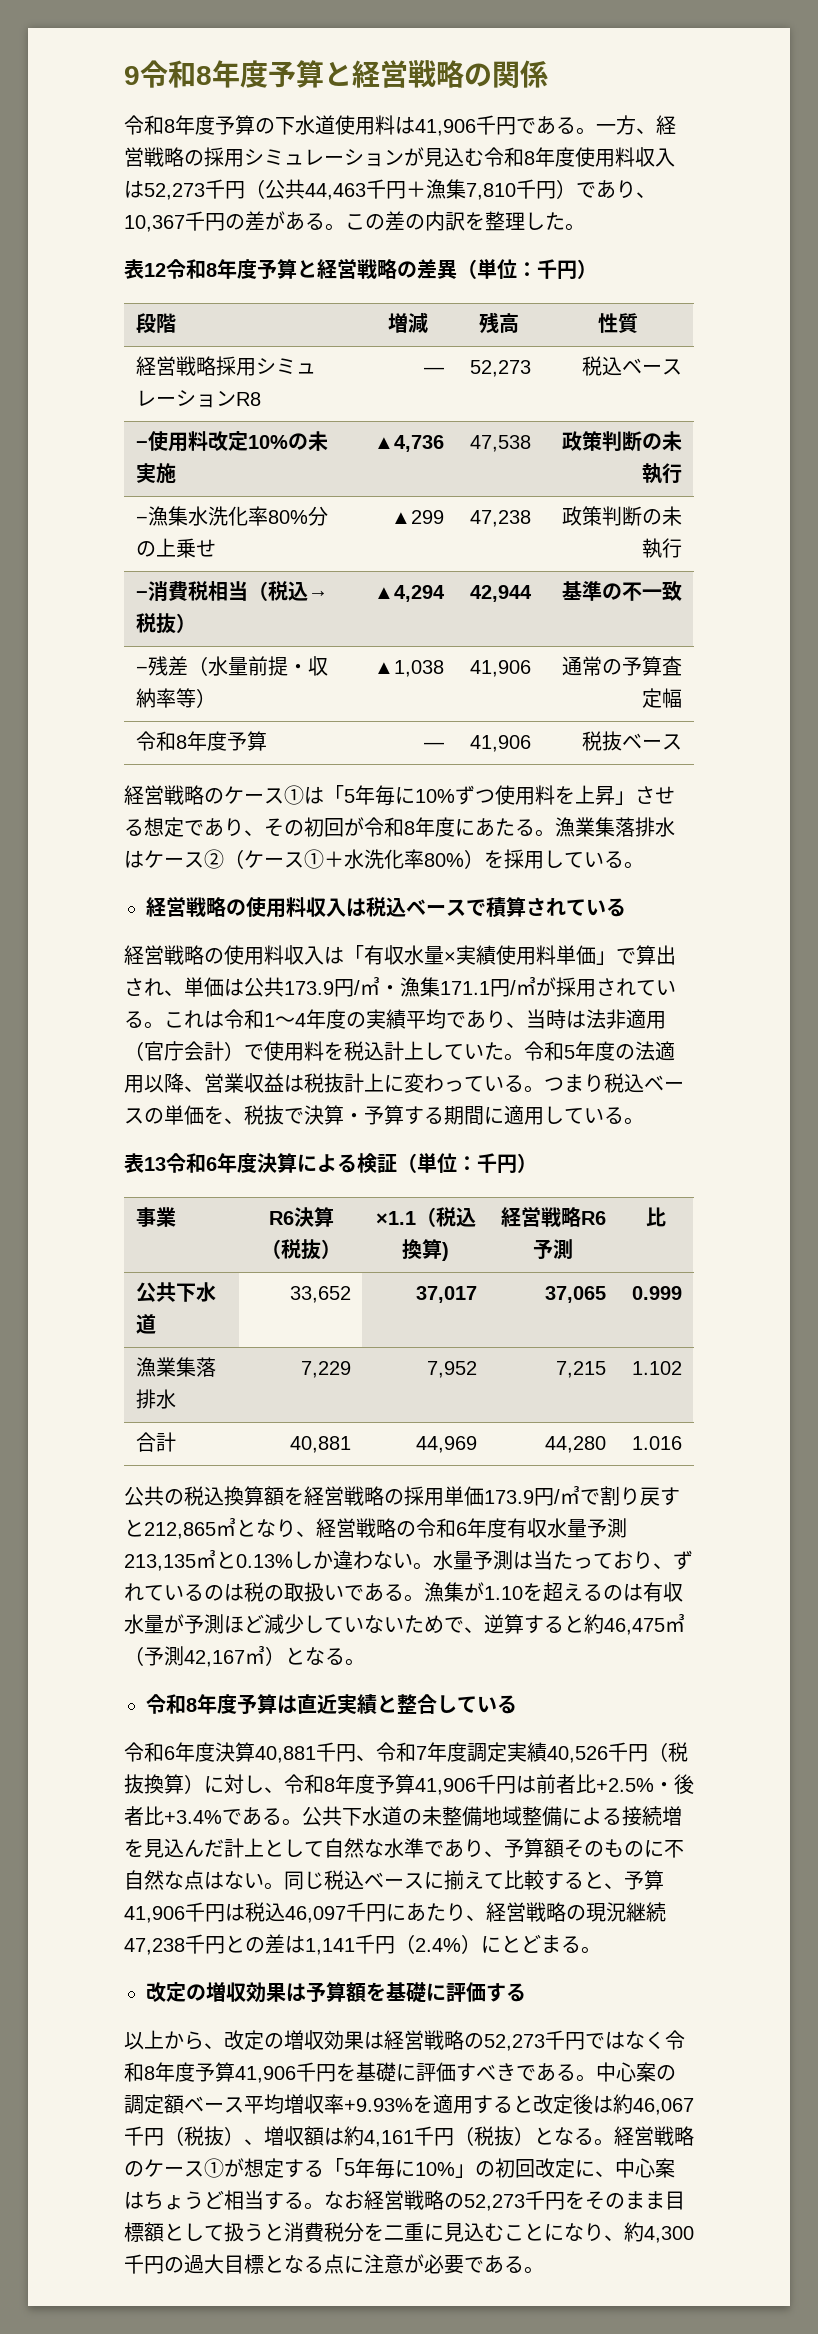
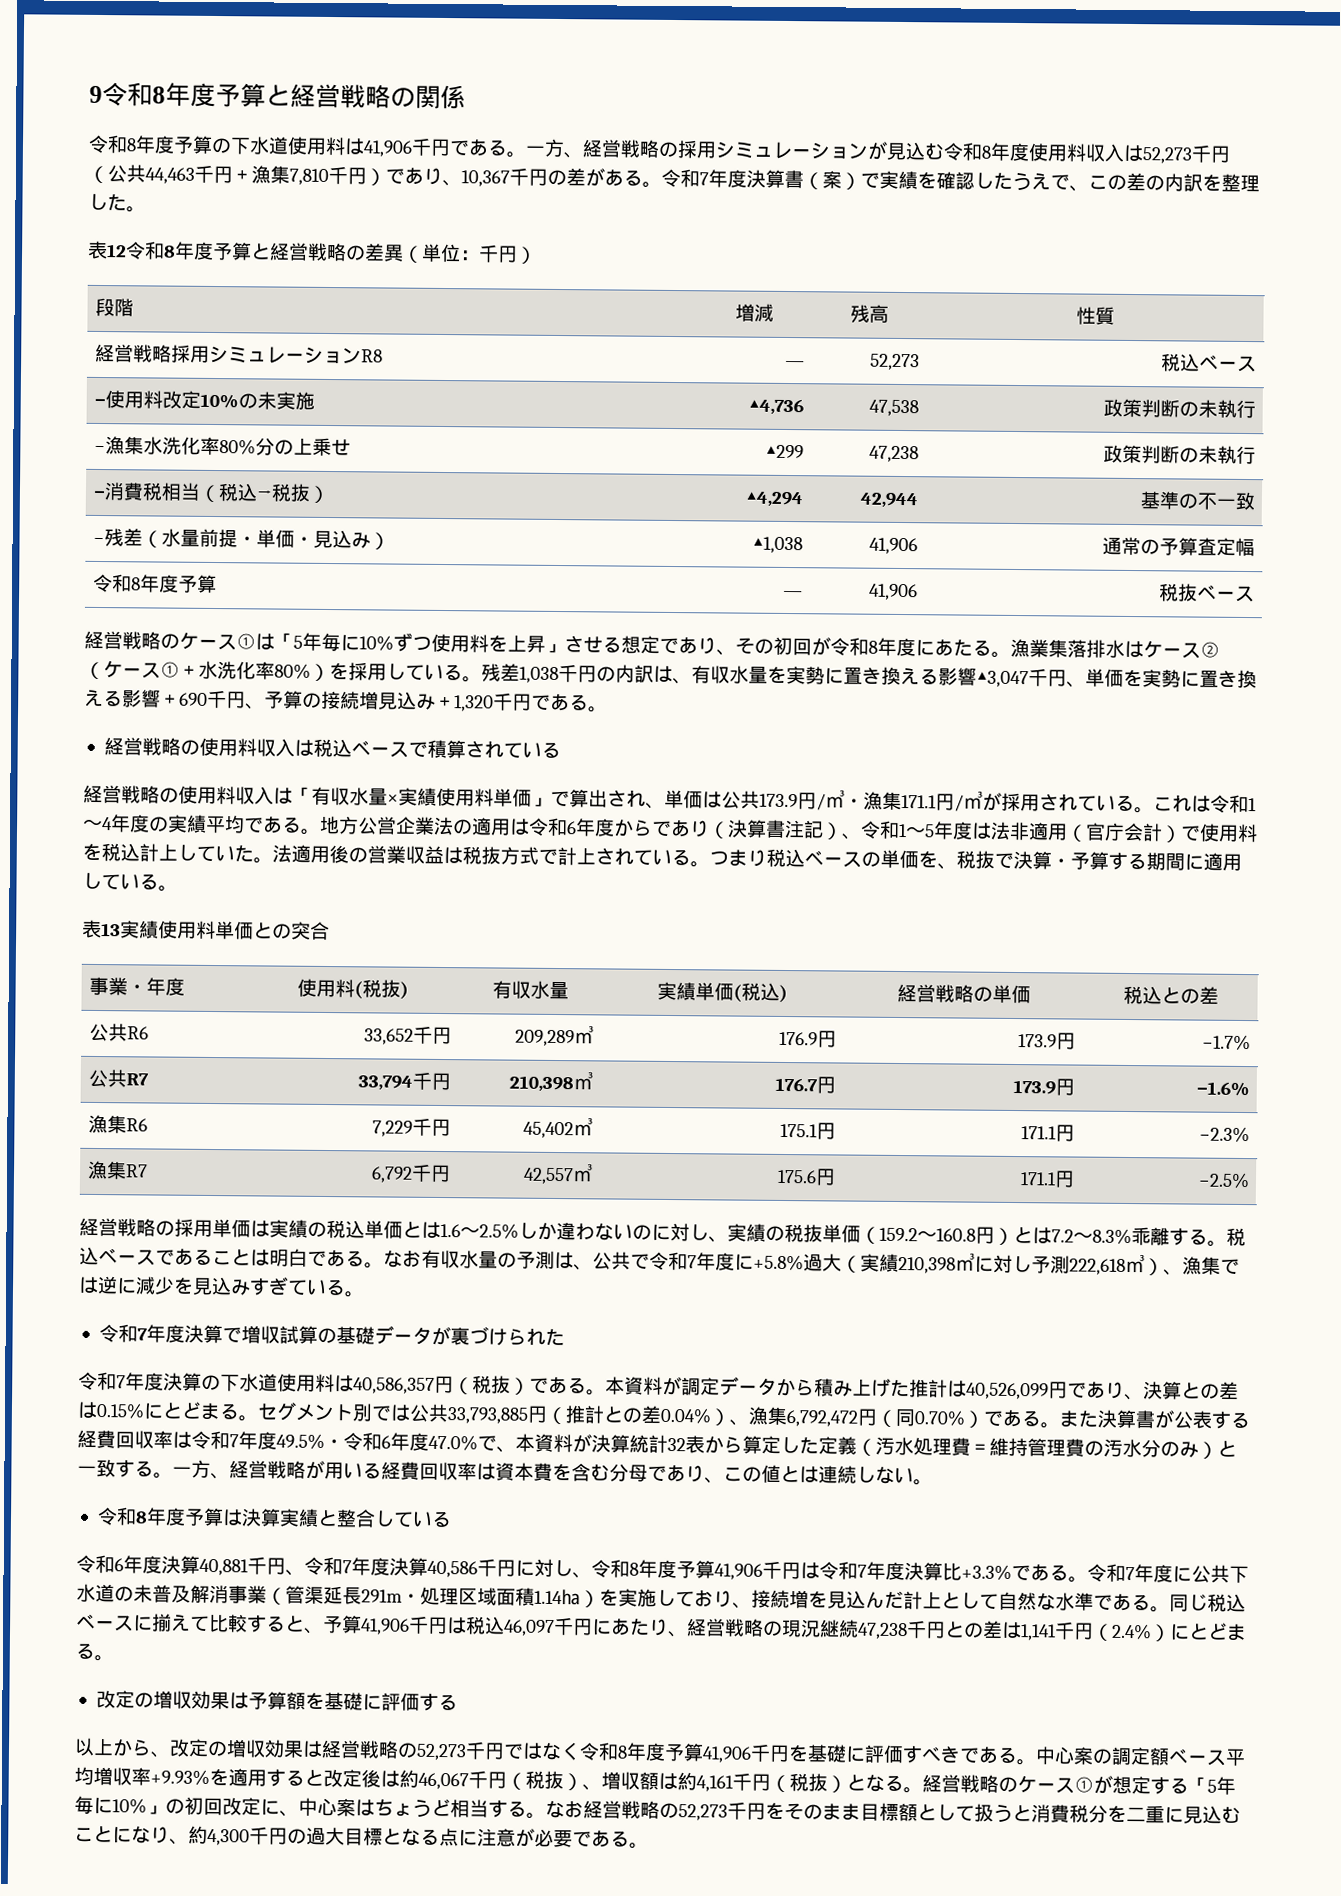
- この差の内訳を整理した。
+ 令和7年度決算書（案）で実績を確認したうえで、この差の内訳を整理した。
- −残差（水量前提・収納率等） | ▲1,038 | 41,906 | 通常の予算査定幅
+ −残差（水量前提・単価・見込み） | ▲1,038 | 41,906 | 通常の予算査定幅
+ 残差1,038千円の内訳は、有収水量を実勢に置き換える影響▲3,047千円、単価を実勢に置き換える影響＋690千円、予算の接続増見込み＋1,320千円である。
- これは令和1〜4年度の実績平均であり、当時は法非適用（官庁会計）で使用料を税込計上していた。
+ これは令和1〜4年度の実績平均である。地方公営企業法の適用は令和6年度からであり（決算書注記）、令和1〜5年度は法非適用（官庁会計）で使用料を税込計上していた。
- 令和5年度の法適用以降、営業収益は税抜計上に変わっている。
+ 法適用後の営業収益は税抜方式で計上されている。
- 表13令和6年度決算による検証（単位：千円）
- 事業 | R6決算（税抜） | ×1.1（税込換算) | 経営戦略R6予測 | 比
- 公共下水道 | 33,652 | 37,017 | 37,065 | 0.999
- 漁業集落排水 | 7,229 | 7,952 | 7,215 | 1.102
- 合計 | 40,881 | 44,969 | 44,280 | 1.016
- 公共の税込換算額を経営戦略の採用単価173.9円/㎥で割り戻すと212,865㎥となり、経営戦略の令和6年度有収水量予測213,135㎥と0.13%しか違わない。水量予測は当たっており、ずれているのは税の取扱いである。漁集が1.10を超えるのは有収水量が予測ほど減少していないためで、逆算すると約46,475㎥（予測42,167㎥）となる。
+ 表13実績使用料単価との突合
+ 事業・年度 | 使用料(税抜) | 有収水量 | 実績単価(税込) | 経営戦略の単価 | 税込との差
+ 公共R6 | 33,652千円 | 209,289㎥ | 176.9円 | 173.9円 | −1.7%
+ 公共R7 | 33,794千円 | 210,398㎥ | 176.7円 | 173.9円 | −1.6%
+ 漁集R6 | 7,229千円 | 45,402㎥ | 175.1円 | 171.1円 | −2.3%
+ 漁集R7 | 6,792千円 | 42,557㎥ | 175.6円 | 171.1円 | −2.5%
+ 経営戦略の採用単価は実績の税込単価とは1.6〜2.5%しか違わないのに対し、実績の税抜単価（159.2〜160.8円）とは7.2〜8.3%乖離する。税込ベースであることは明白である。なお有収水量の予測は、公共で令和7年度に+5.8%過大（実績210,398㎥に対し予測222,618㎥）、漁集では逆に減少を見込みすぎている。
+ 令和7年度決算で増収試算の基礎データが裏づけられた
+ 令和7年度決算の下水道使用料は40,586,357円（税抜）である。本資料が調定データから積み上げた推計は40,526,099円であり、決算との差は0.15%にとどまる。セグメント別では公共33,793,885円（推計との差0.04%）、漁集6,792,472円（同0.70%）である。また決算書が公表する経費回収率は令和7年度49.5%・令和6年度47.0%で、本資料が決算統計32表から算定した定義（汚水処理費＝維持管理費の汚水分のみ）と一致する。一方、経営戦略が用いる経費回収率は資本費を含む分母であり、この値とは連続しない。
- 令和8年度予算は直近実績と整合している
+ 令和8年度予算は決算実績と整合している
- 令和6年度決算40,881千円、令和7年度調定実績40,526千円（税抜換算）に対し、令和8年度予算41,906千円は前者比+2.5%・後者比+3.4%である。公共下水道の未整備地域整備による接続増を見込んだ計上として自然な水準であり、予算額そのものに不自然な点はない。
+ 令和6年度決算40,881千円、令和7年度決算40,586千円に対し、令和8年度予算41,906千円は令和7年度決算比+3.3%である。令和7年度に公共下水道の未普及解消事業（管渠延長291m・処理区域面積1.14㏊）を実施しており、接続増を見込んだ計上として自然な水準である。

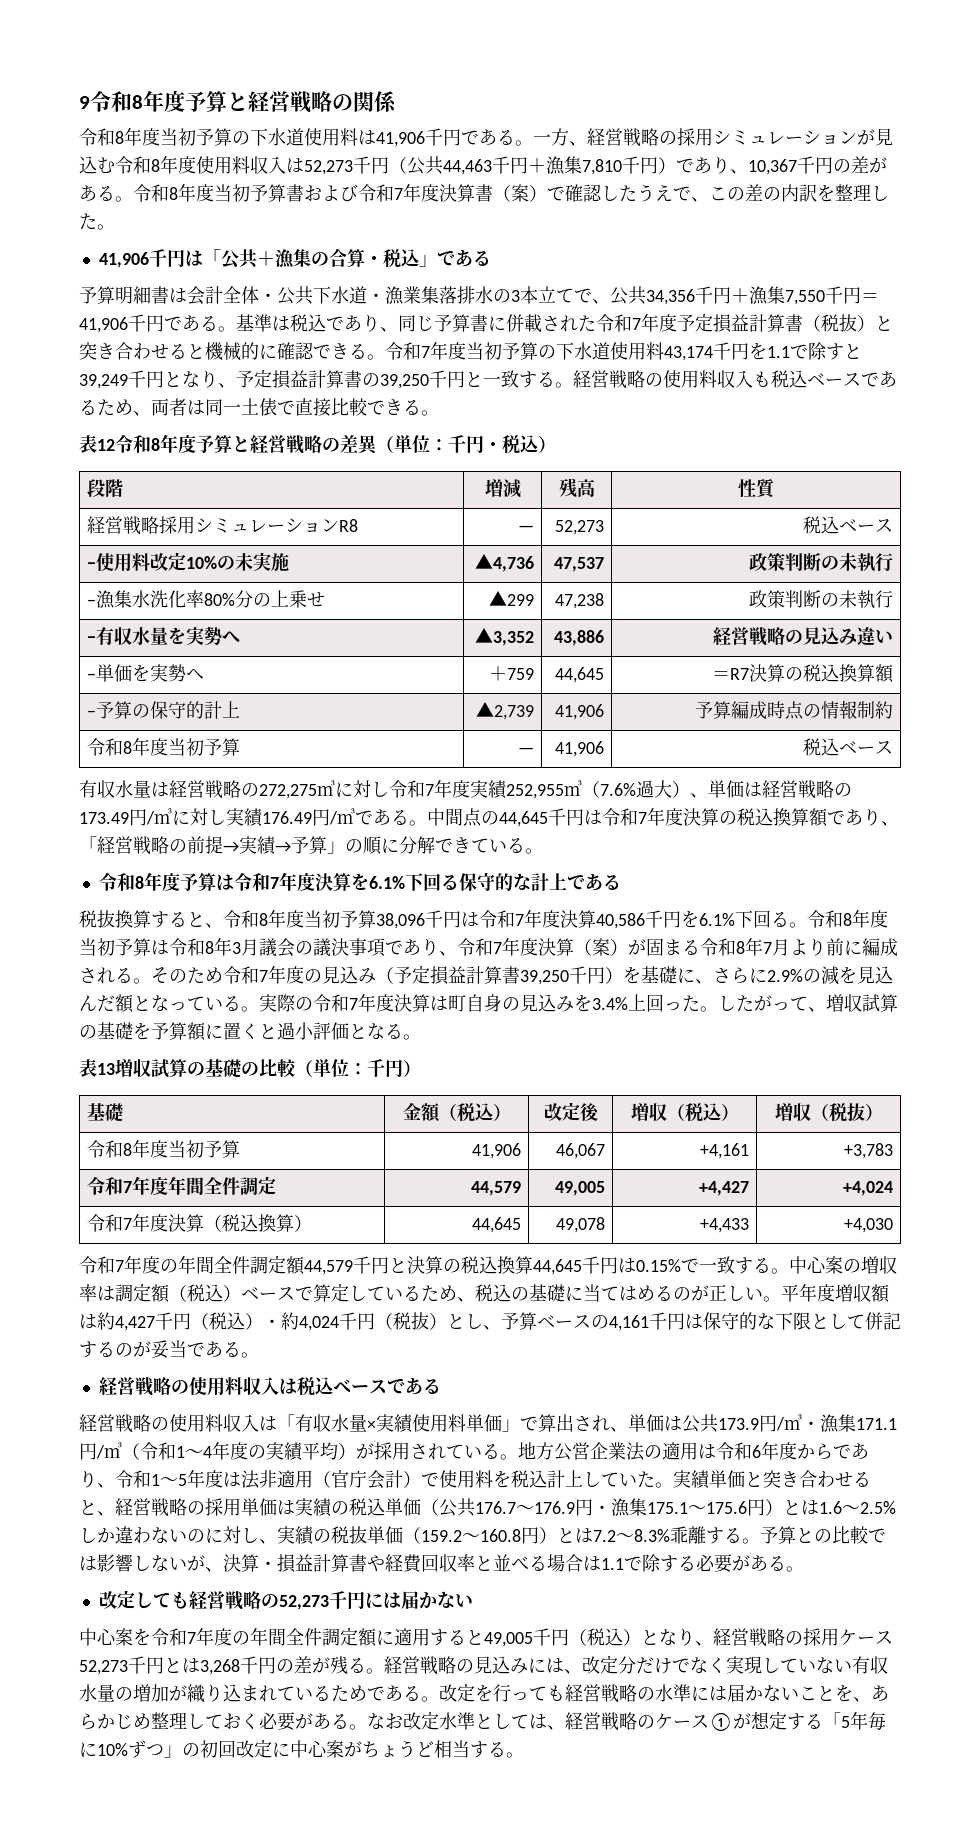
- 令和8年度予算の下水道使用料は41,906千円である。
+ 令和8年度当初予算の下水道使用料は41,906千円である。
- 令和7年度決算書（案）で実績を確認したうえで、この差の内訳を整理した。
+ 令和8年度当初予算書および令和7年度決算書（案）で確認したうえで、この差の内訳を整理した。
+ 41,906千円は「公共＋漁集の合算・税込」である
+ 予算明細書は会計全体・公共下水道・漁業集落排水の3本立てで、公共34,356千円＋漁集7,550千円＝41,906千円である。基準は税込であり、同じ予算書に併載された令和7年度予定損益計算書（税抜）と突き合わせると機械的に確認できる。令和7年度当初予算の下水道使用料43,174千円を1.1で除すと39,249千円となり、予定損益計算書の39,250千円と一致する。経営戦略の使用料収入も税込ベースであるため、両者は同一土俵で直接比較できる。
- 表12令和8年度予算と経営戦略の差異（単位：千円）
+ 表12令和8年度予算と経営戦略の差異（単位：千円・税込）
- −使用料改定10%の未実施 | ▲4,736 | 47,538 | 政策判断の未執行
+ −使用料改定10%の未実施 | ▲4,736 | 47,537 | 政策判断の未執行
- −消費税相当（税込→税抜） | ▲4,294 | 42,944 | 基準の不一致
- −残差（水量前提・単価・見込み） | ▲1,038 | 41,906 | 通常の予算査定幅
- 令和8年度予算 | — | 41,906 | 税抜ベース
- 経営戦略のケース①は「5年毎に10%ずつ使用料を上昇」させる想定であり、その初回が令和8年度にあたる。漁業集落排水はケース②（ケース①＋水洗化率80%）を採用している。残差1,038千円の内訳は、有収水量を実勢に置き換える影響▲3,047千円、単価を実勢に置き換える影響＋690千円、予算の接続増見込み＋1,320千円である。
+ −有収水量を実勢へ | ▲3,352 | 43,886 | 経営戦略の見込み違い
+ −単価を実勢へ | ＋759 | 44,645 | ＝R7決算の税込換算額
+ −予算の保守的計上 | ▲2,739 | 41,906 | 予算編成時点の情報制約
+ 令和8年度当初予算 | — | 41,906 | 税込ベース
+ 有収水量は経営戦略の272,275㎥に対し令和7年度実績252,955㎥（7.6%過大）、単価は経営戦略の173.49円/㎥に対し実績176.49円/㎥である。中間点の44,645千円は令和7年度決算の税込換算額であり、「経営戦略の前提→実績→予算」の順に分解できている。
+ 令和8年度予算は令和7年度決算を6.1%下回る保守的な計上である
+ 税抜換算すると、令和8年度当初予算38,096千円は令和7年度決算40,586千円を6.1%下回る。令和8年度当初予算は令和8年3月議会の議決事項であり、令和7年度決算（案）が固まる令和8年7月より前に編成される。そのため令和7年度の見込み（予定損益計算書39,250千円）を基礎に、さらに2.9%の減を見込んだ額となっている。実際の令和7年度決算は町自身の見込みを3.4%上回った。したがって、増収試算の基礎を予算額に置くと過小評価となる。
+ 表13増収試算の基礎の比較（単位：千円）
+ 基礎 | 金額（税込） | 改定後 | 増収（税込） | 増収（税抜）
+ 令和8年度当初予算 | 41,906 | 46,067 | +4,161 | +3,783
+ 令和7年度年間全件調定 | 44,579 | 49,005 | +4,427 | +4,024
+ 令和7年度決算（税込換算） | 44,645 | 49,078 | +4,433 | +4,030
+ 令和7年度の年間全件調定額44,579千円と決算の税込換算44,645千円は0.15%で一致する。中心案の増収率は調定額（税込）ベースで算定しているため、税込の基礎に当てはめるのが正しい。平年度増収額は約4,427千円（税込）・約4,024千円（税抜）とし、予算ベースの4,161千円は保守的な下限として併記するのが妥当である。
- 経営戦略の使用料収入は税込ベースで積算されている
+ 経営戦略の使用料収入は税込ベースである
- 経営戦略の使用料収入は「有収水量×実績使用料単価」で算出され、単価は公共173.9円/㎥・漁集171.1円/㎥が採用されている。これは令和1〜4年度の実績平均である。
+ 経営戦略の使用料収入は「有収水量×実績使用料単価」で算出され、単価は公共173.9円/㎥・漁集171.1円/㎥（令和1〜4年度の実績平均）が採用されている。
- 地方公営企業法の適用は令和6年度からであり（決算書注記）、令和1〜5年度は法非適用（官庁会計）で使用料を税込計上していた。
+ 地方公営企業法の適用は令和6年度からであり、令和1〜5年度は法非適用（官庁会計）で使用料を税込計上していた。
- 法適用後の営業収益は税抜方式で計上されている。つまり税込ベースの単価を、税抜で決算・予算する期間に適用している。
- 表13実績使用料単価との突合
- 事業・年度 | 使用料(税抜) | 有収水量 | 実績単価(税込) | 経営戦略の単価 | 税込との差
- 公共R6 | 33,652千円 | 209,289㎥ | 176.9円 | 173.9円 | −1.7%
- 公共R7 | 33,794千円 | 210,398㎥ | 176.7円 | 173.9円 | −1.6%
- 漁集R6 | 7,229千円 | 45,402㎥ | 175.1円 | 171.1円 | −2.3%
- 漁集R7 | 6,792千円 | 42,557㎥ | 175.6円 | 171.1円 | −2.5%
- 経営戦略の採用単価は実績の税込単価とは1.6〜2.5%しか違わないのに対し、実績の税抜単価（159.2〜160.8円）とは7.2〜8.3%乖離する。
+ 実績単価と突き合わせると、経営戦略の採用単価は実績の税込単価（公共176.7〜176.9円・漁集175.1〜175.6円）とは1.6〜2.5%しか違わないのに対し、実績の税抜単価（159.2〜160.8円）とは7.2〜8.3%乖離する。
- 税込ベースであることは明白である。なお有収水量の予測は、公共で令和7年度に+5.8%過大（実績210,398㎥に対し予測222,618㎥）、漁集では逆に減少を見込みすぎている。
- 令和7年度決算で増収試算の基礎データが裏づけられた
- 令和7年度決算の下水道使用料は40,586,357円（税抜）である。本資料が調定データから積み上げた推計は40,526,099円であり、決算との差は0.15%にとどまる。セグメント別では公共33,793,885円（推計との差0.04%）、漁集6,792,472円（同0.70%）である。また決算書が公表する経費回収率は令和7年度49.5%・令和6年度47.0%で、本資料が決算統計32表から算定した定義（汚水処理費＝維持管理費の汚水分のみ）と一致する。一方、経営戦略が用いる経費回収率は資本費を含む分母であり、この値とは連続しない。
- 令和8年度予算は決算実績と整合している
- 令和6年度決算40,881千円、令和7年度決算40,586千円に対し、令和8年度予算41,906千円は令和7年度決算比+3.3%である。令和7年度に公共下水道の未普及解消事業（管渠延長291m・処理区域面積1.14㏊）を実施しており、接続増を見込んだ計上として自然な水準である。同じ税込ベースに揃えて比較すると、予算41,906千円は税込46,097千円にあたり、経営戦略の現況継続47,238千円との差は1,141千円（2.4%）にとどまる。
- 改定の増収効果は予算額を基礎に評価する
- 以上から、改定の増収効果は経営戦略の52,273千円ではなく令和8年度予算41,906千円を基礎に評価すべきである。中心案の調定額ベース平均増収率+9.93%を適用すると改定後は約46,067千円（税抜）、増収額は約4,161千円（税抜）となる。経営戦略のケース①が想定する「5年毎に10%」の初回改定に、中心案はちょうど相当する。なお経営戦略の52,273千円をそのまま目標額として扱うと消費税分を二重に見込むことになり、約4,300千円の過大目標となる点に注意が必要である。
+ 予算との比較では影響しないが、決算・損益計算書や経費回収率と並べる場合は1.1で除する必要がある。
+ 改定しても経営戦略の52,273千円には届かない
+ 中心案を令和7年度の年間全件調定額に適用すると49,005千円（税込）となり、経営戦略の採用ケース52,273千円とは3,268千円の差が残る。経営戦略の見込みには、改定分だけでなく実現していない有収水量の増加が織り込まれているためである。改定を行っても経営戦略の水準には届かないことを、あらかじめ整理しておく必要がある。なお改定水準としては、経営戦略のケース①が想定する「5年毎に10%ずつ」の初回改定に中心案がちょうど相当する。

